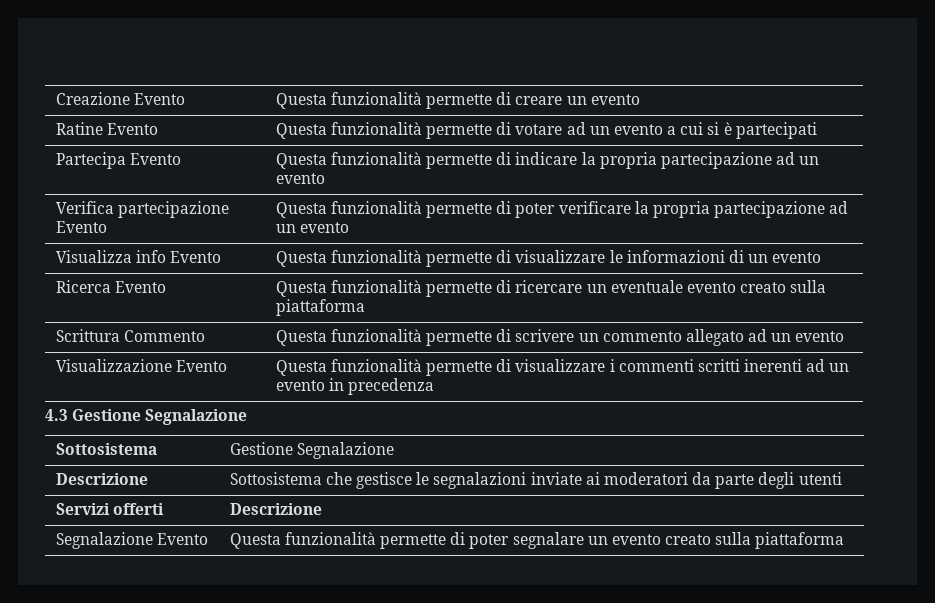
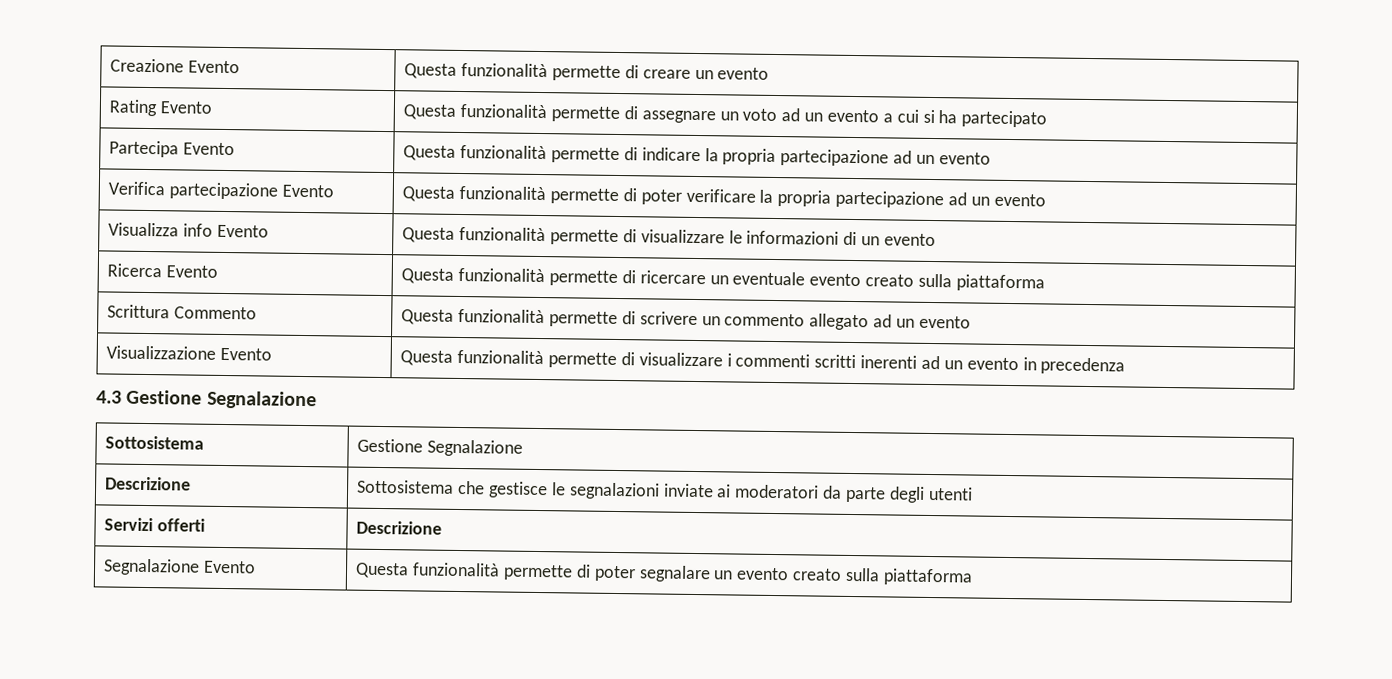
- Ratine Evento | Questa funzionalità permette di votare ad un evento a cui si è partecipati
+ Rating Evento | Questa funzionalità permette di assegnare un voto ad un evento a cui si ha partecipato

